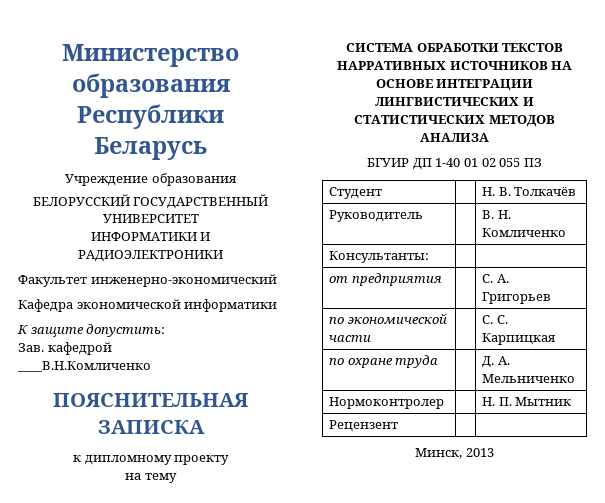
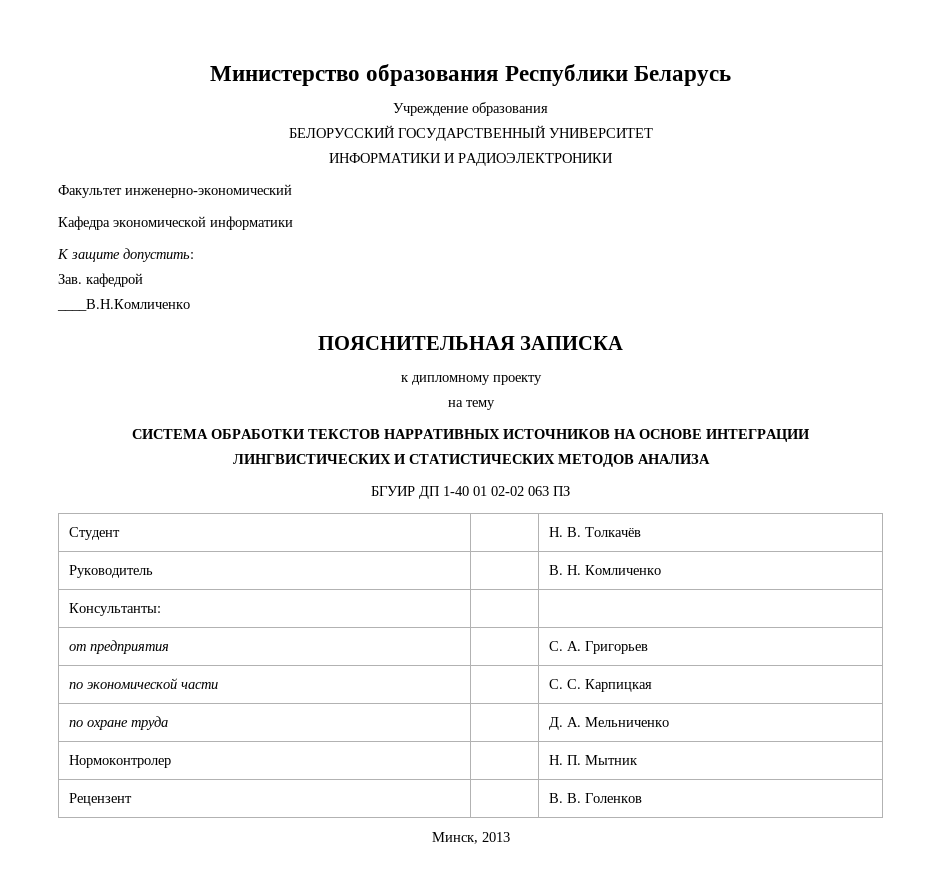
- БГУИР ДП 1-40 01 02 055 ПЗ
+ БГУИР ДП 1-40 01 02-02 063 ПЗ
- Рецензент | |
+ Рецензент | | В. В. Голенков

